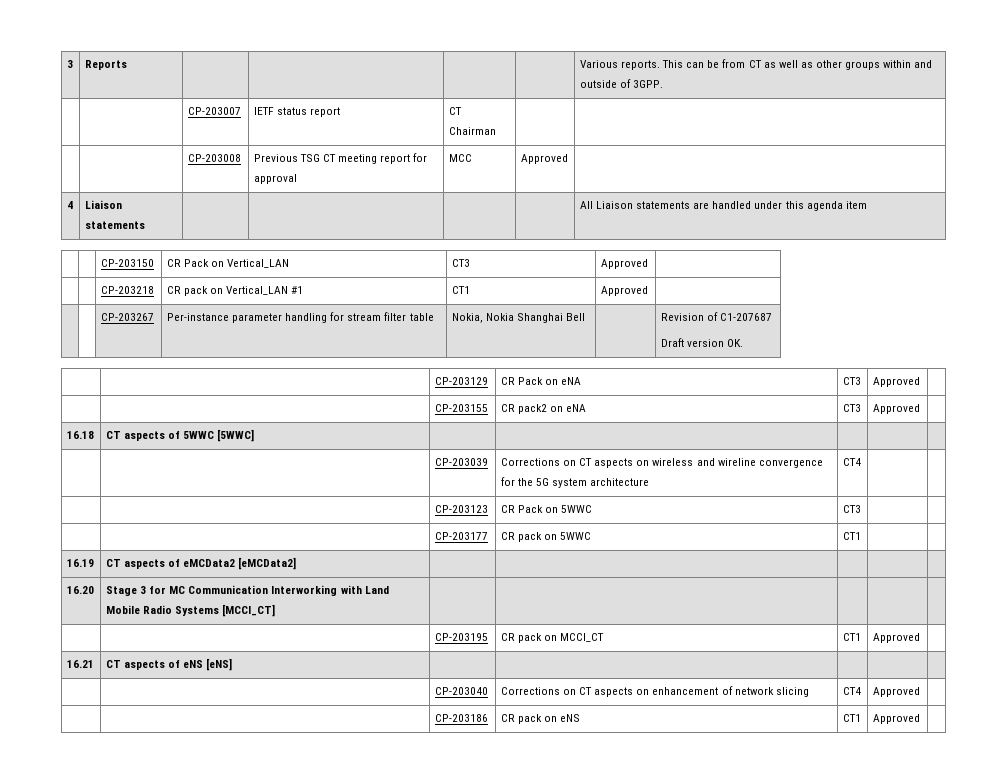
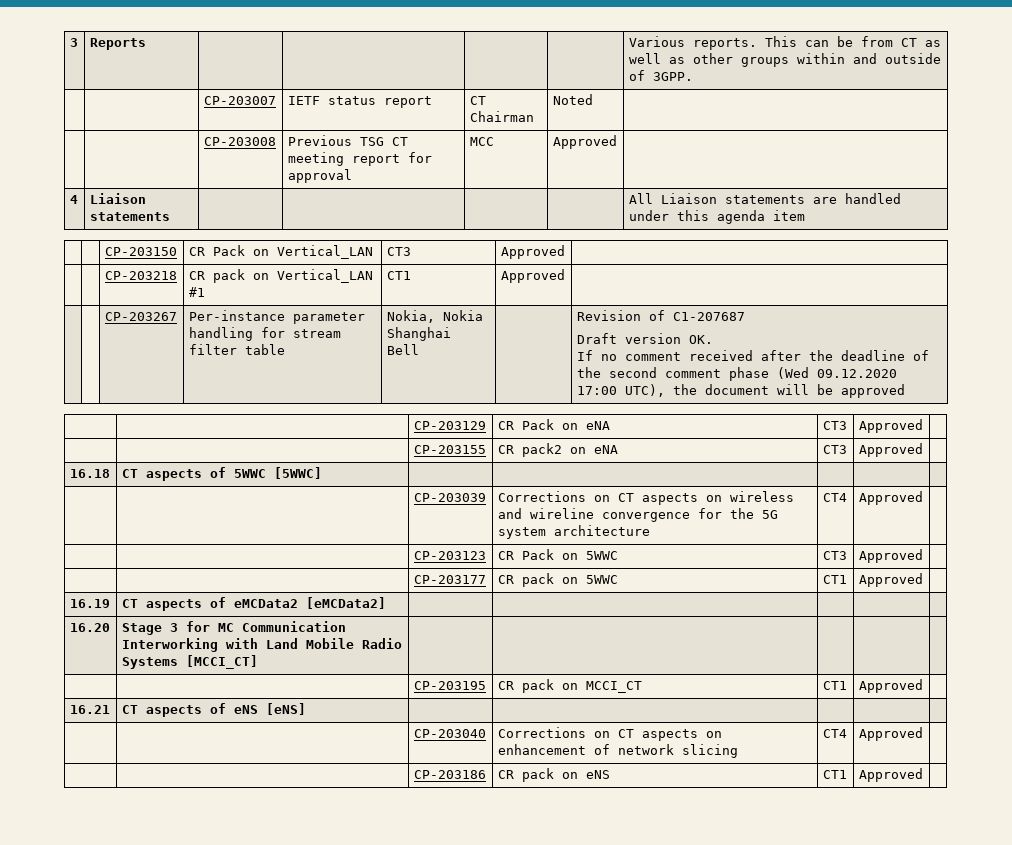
- | | CP-203007 | IETF status report | CT Chairman | |
+ | | CP-203007 | IETF status report | CT Chairman | Noted |
  | | CP-203267 | Per-instance parameter handling for stream filter table | Nokia, Nokia Shanghai Bell | | Revision of C1-207687
  Draft version OK.
+ If no comment received after the deadline of the second comment phase (Wed 09.12.2020 17:00 UTC), the document will be approved
- | | CP-203039 | Corrections on CT aspects on wireless and wireline convergence for the 5G system architecture | CT4 | |
+ | | CP-203039 | Corrections on CT aspects on wireless and wireline convergence for the 5G system architecture | CT4 | Approved |
- | | CP-203123 | CR Pack on 5WWC | CT3 | |
+ | | CP-203123 | CR Pack on 5WWC | CT3 | Approved |
- | | CP-203177 | CR pack on 5WWC | CT1 | |
+ | | CP-203177 | CR pack on 5WWC | CT1 | Approved |

